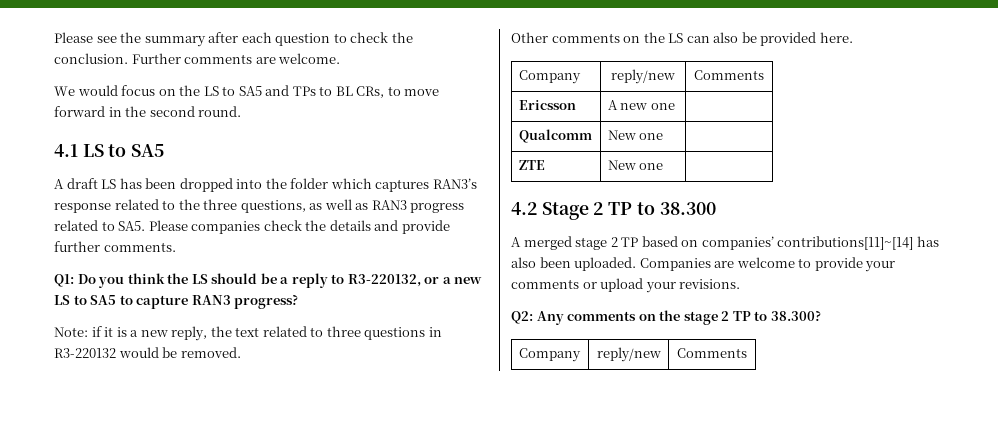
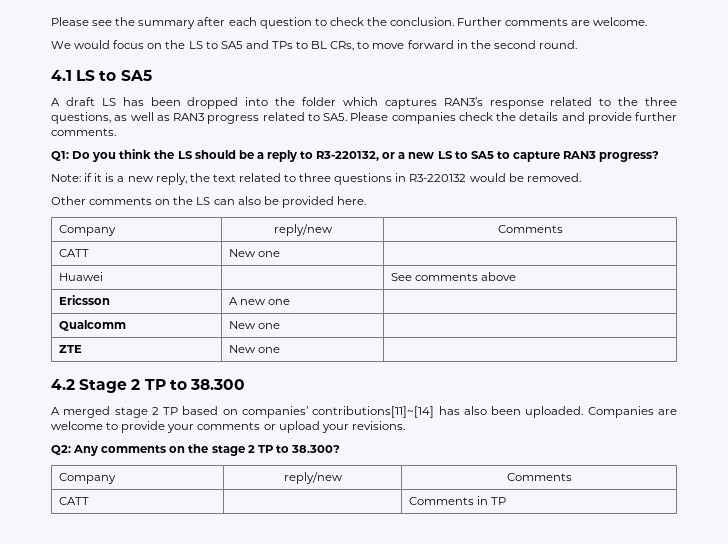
+ CATT | New one |
+ Huawei | | See comments above
+ CATT | | Comments in TP

